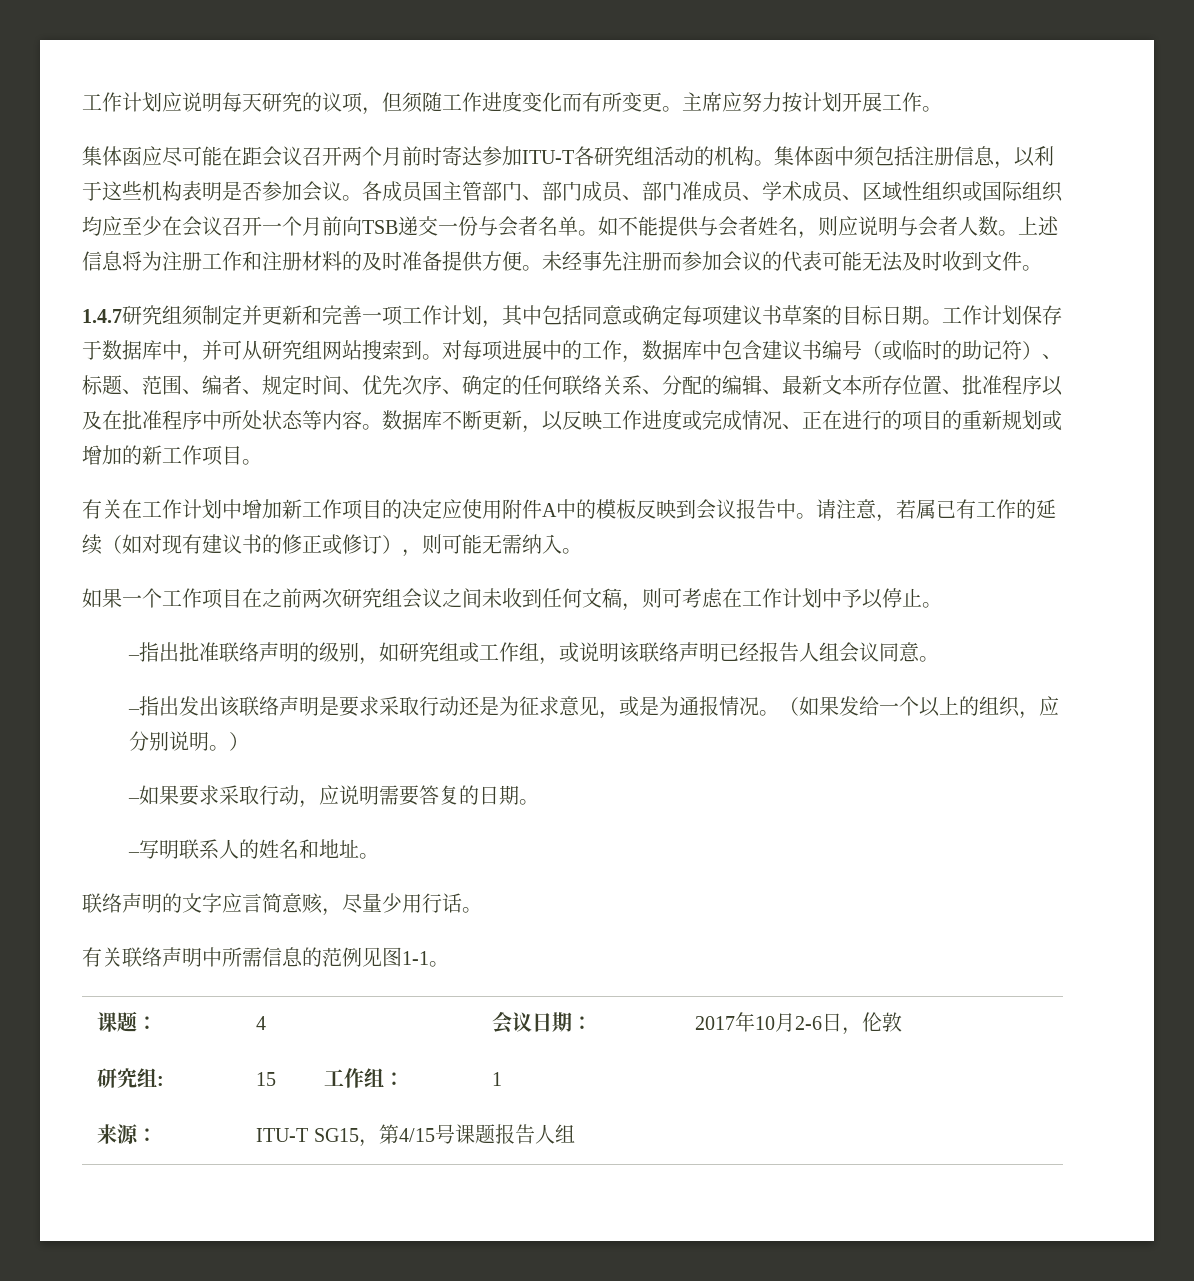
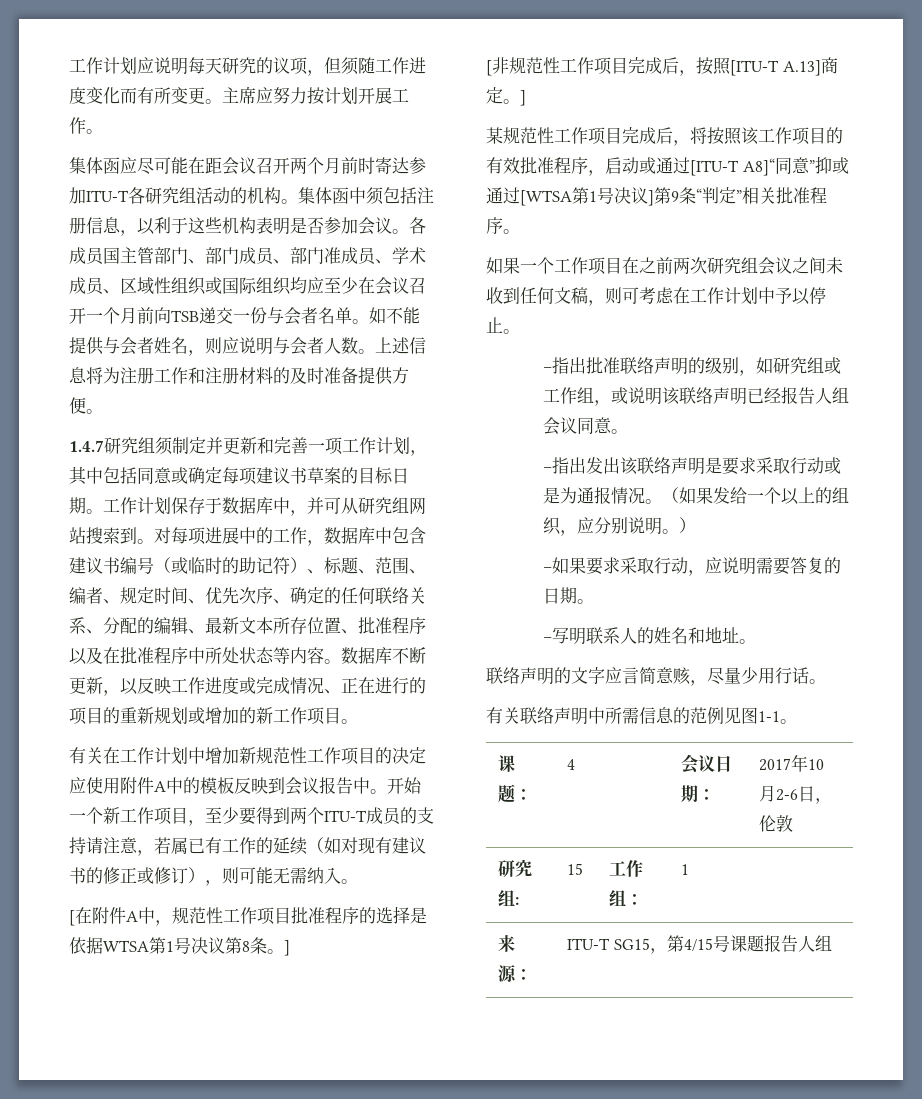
- 未经事先注册而参加会议的代表可能无法及时收到文件。
- 有关在工作计划中增加新工作项目的决定应使用附件A中的模板反映到会议报告中。
+ 有关在工作计划中增加新规范性工作项目的决定应使用附件A中的模板反映到会议报告中。
- 请注意，若属已有工作的延续（如对现有建议书的修正或修订），则可能无需纳入。
+ 开始一个新工作项目，至少要得到两个ITU-T成员的支持请注意，若属已有工作的延续（如对现有建议书的修正或修订），则可能无需纳入。
+ [在附件A中，规范性工作项目批准程序的选择是依据WTSA第1号决议第8条。]
+ [非规范性工作项目完成后，按照[ITU-T A.13]商定。]
+ 某规范性工作项目完成后，将按照该工作项目的有效批准程序，启动或通过[ITU-T A8]“同意”抑或通过[WTSA第1号决议]第9条“判定”相关批准程序。
- –指出发出该联络声明是要求采取行动还是为征求意见，或是为通报情况。
+ –指出发出该联络声明是要求采取行动或是为通报情况。

